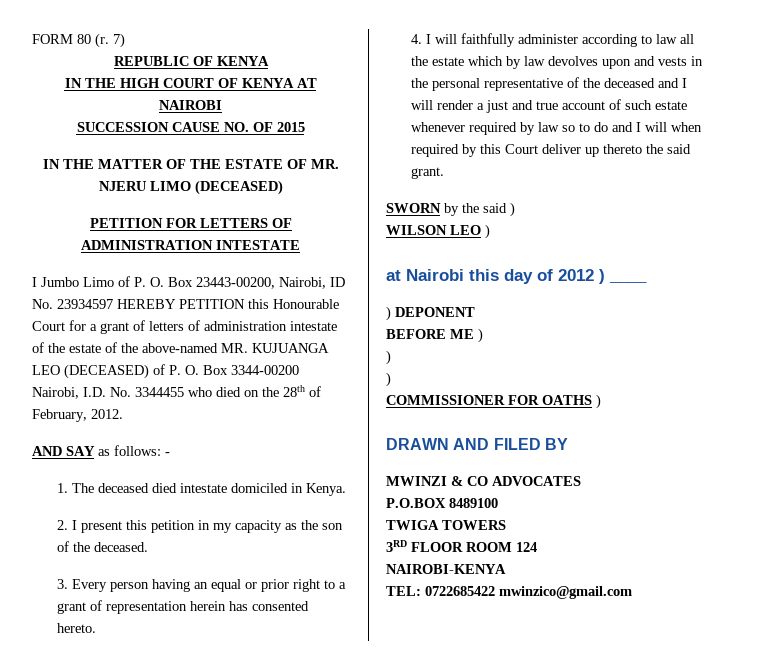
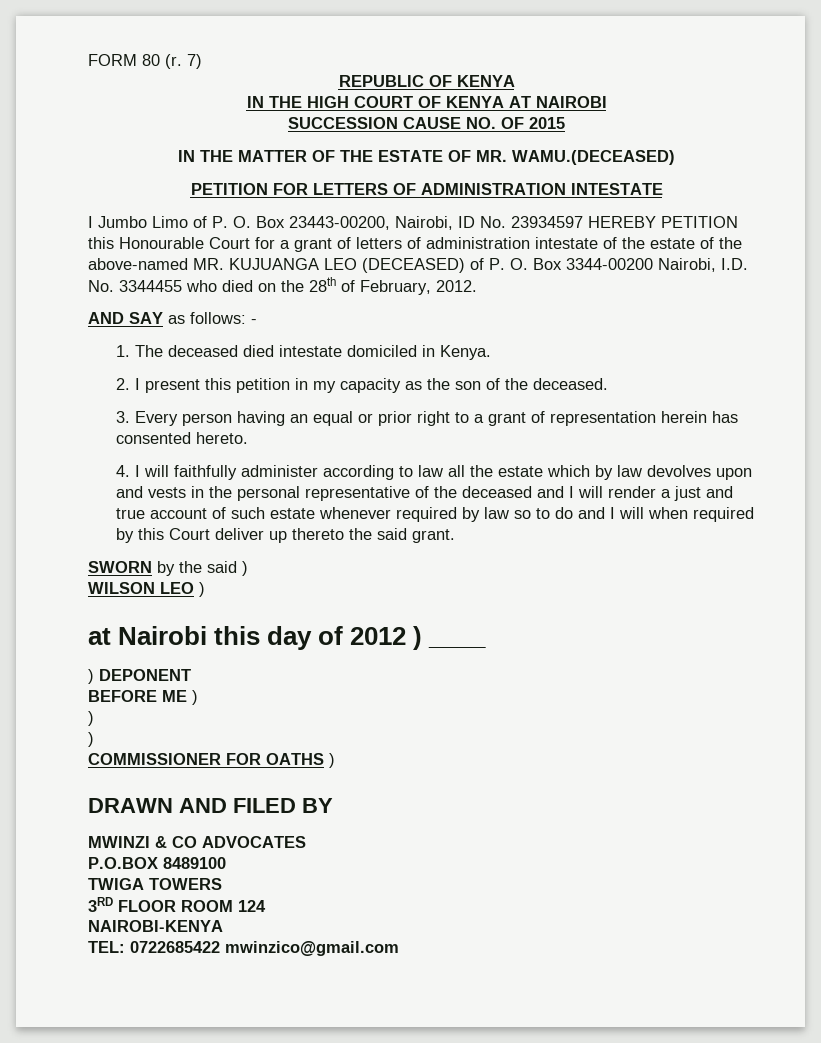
- IN THE MATTER OF THE ESTATE OF MR. NJERU LIMO (DECEASED)
+ IN THE MATTER OF THE ESTATE OF MR. WAMU.(DECEASED)

